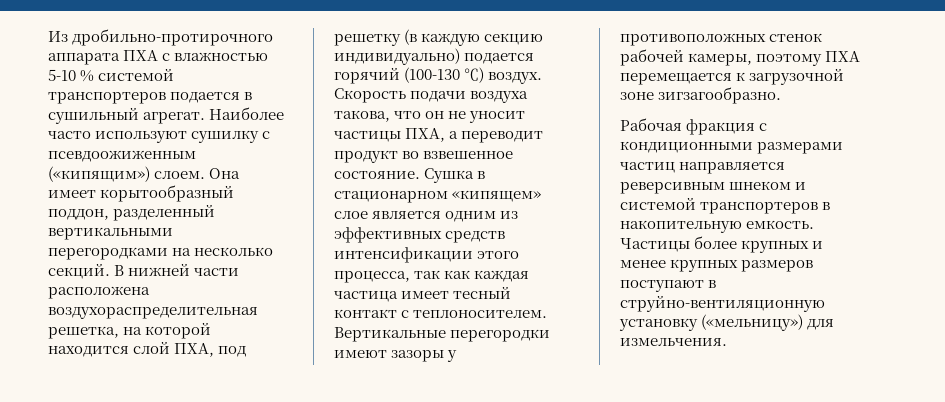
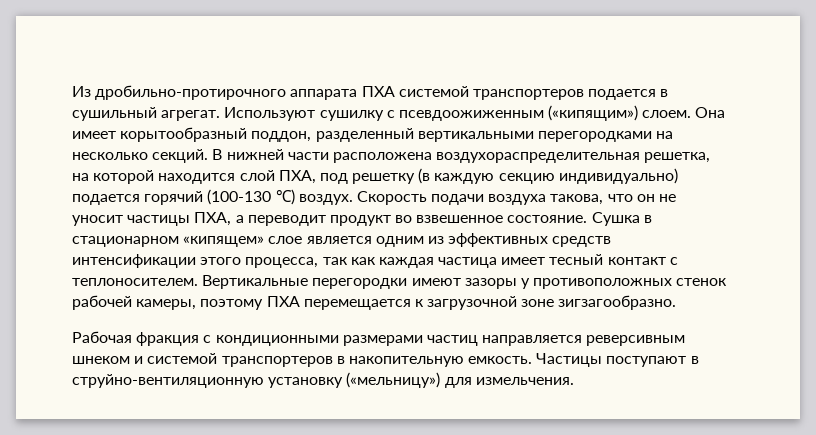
- Из дробильно-протирочного аппарата ПХА с влажностью 5-10 % системой транспортеров подается в сушильный агрегат.
+ Из дробильно-протирочного аппарата ПХА системой транспортеров подается в сушильный агрегат.
- Наиболее часто используют сушилку с псевдоожиженным («кипящим») слоем.
+ Используют сушилку с псевдоожиженным («кипящим») слоем.
- Частицы более крупных и менее крупных размеров поступают в струйно-вентиляционную установку («мельницу») для измельчения.
+ Частицы поступают в струйно-вентиляционную установку («мельницу») для измельчения.

